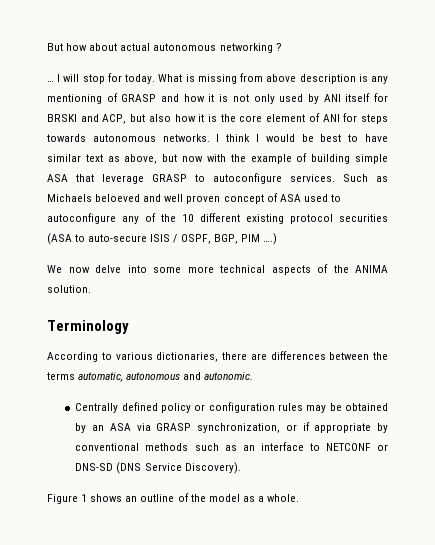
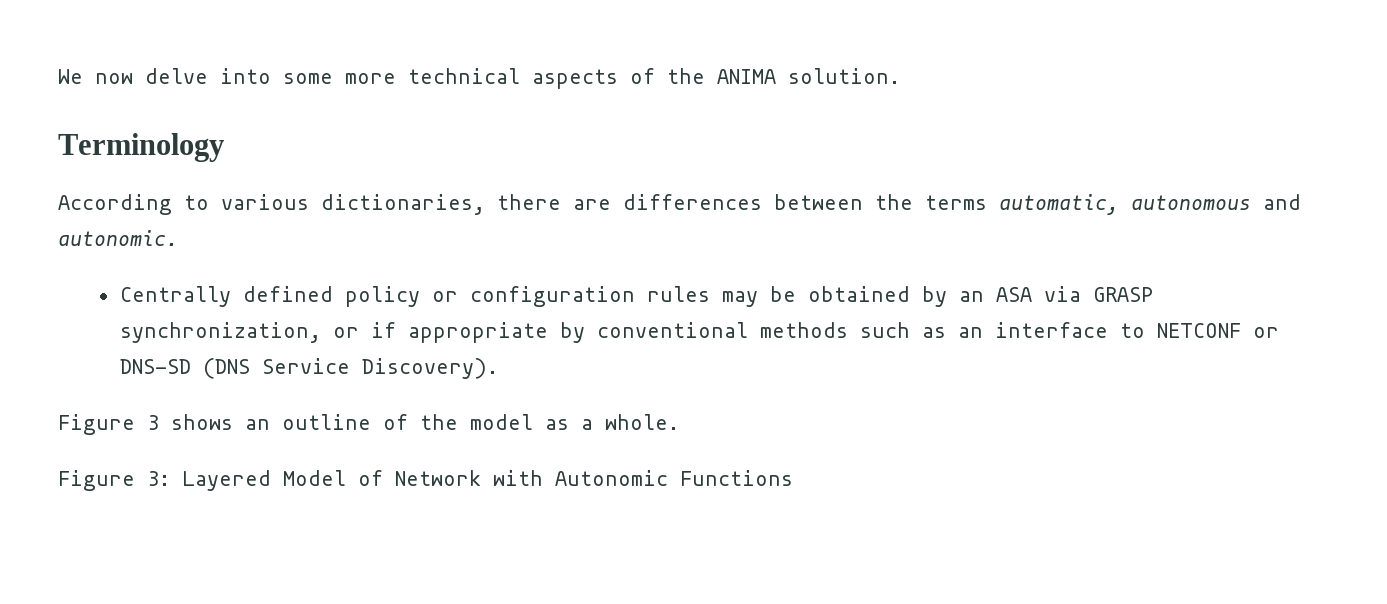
- But how about actual autonomous networking ?
- … I will stop for today. What is missing from above description is any mentioning of GRASP and how it is not only used by ANI itself for BRSKI and ACP, but also how it is the core element of ANI for steps towards autonomous networks. I think I would be best to have similar text as above, but now with the example of building simple ASA that leverage GRASP to autoconfigure services. Such as Michaels beloeved and well proven concept of ASA used to autoconfigure any of the 10 different existing protocol securities (ASA to auto-secure ISIS / OSPF, BGP, PIM ….)
- Figure 1 shows an outline of the model as a whole.
+ Figure 3 shows an outline of the model as a whole.
+ Figure 3: Layered Model of Network with Autonomic Functions

